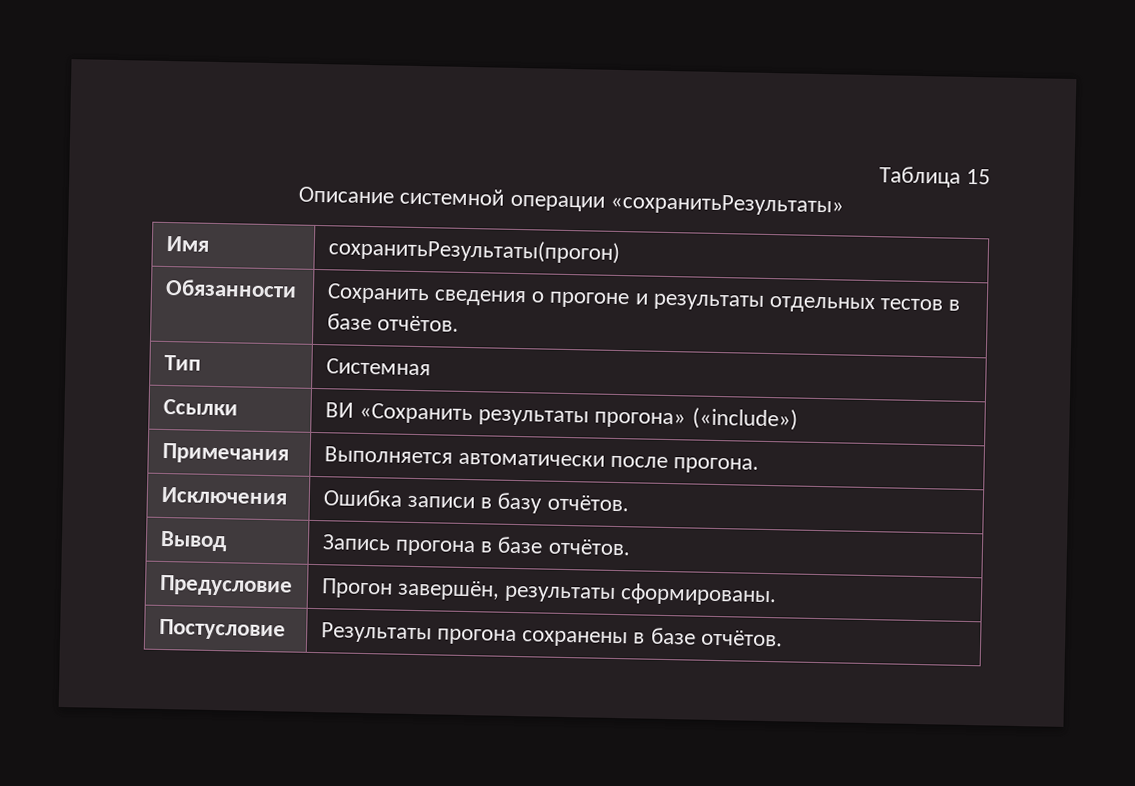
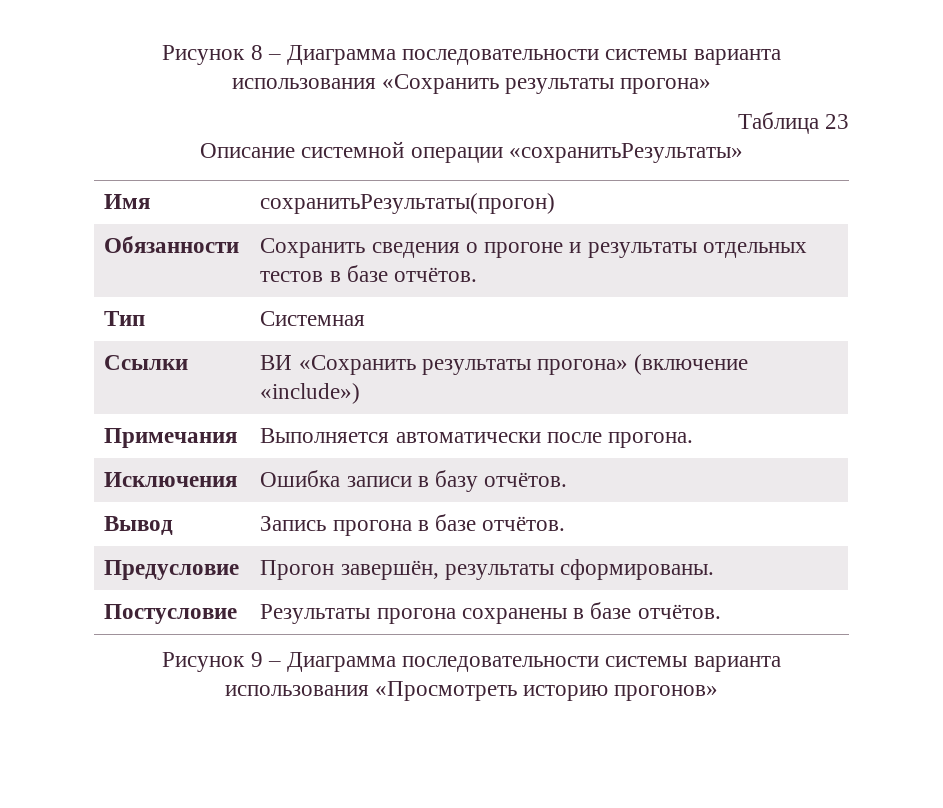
- Таблица 15
+ Рисунок 8 – Диаграмма последовательности системы варианта использования «Сохранить результаты прогона»
+ Таблица 23
- Ссылки | ВИ «Сохранить результаты прогона» («include»)
+ Ссылки | ВИ «Сохранить результаты прогона» (включение «include»)
+ Рисунок 9 – Диаграмма последовательности системы варианта использования «Просмотреть историю прогонов»

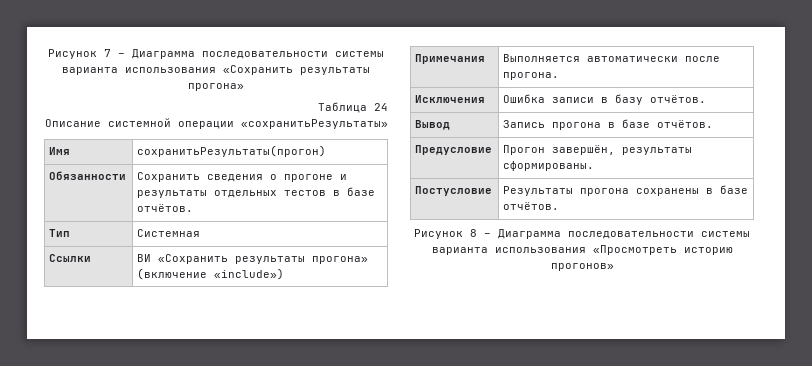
- Рисунок 8 – Диаграмма последовательности системы варианта использования «Сохранить результаты прогона»
+ Рисунок 7 – Диаграмма последовательности системы варианта использования «Сохранить результаты прогона»
- Таблица 23
+ Таблица 24
- Рисунок 9 – Диаграмма последовательности системы варианта использования «Просмотреть историю прогонов»
+ Рисунок 8 – Диаграмма последовательности системы варианта использования «Просмотреть историю прогонов»

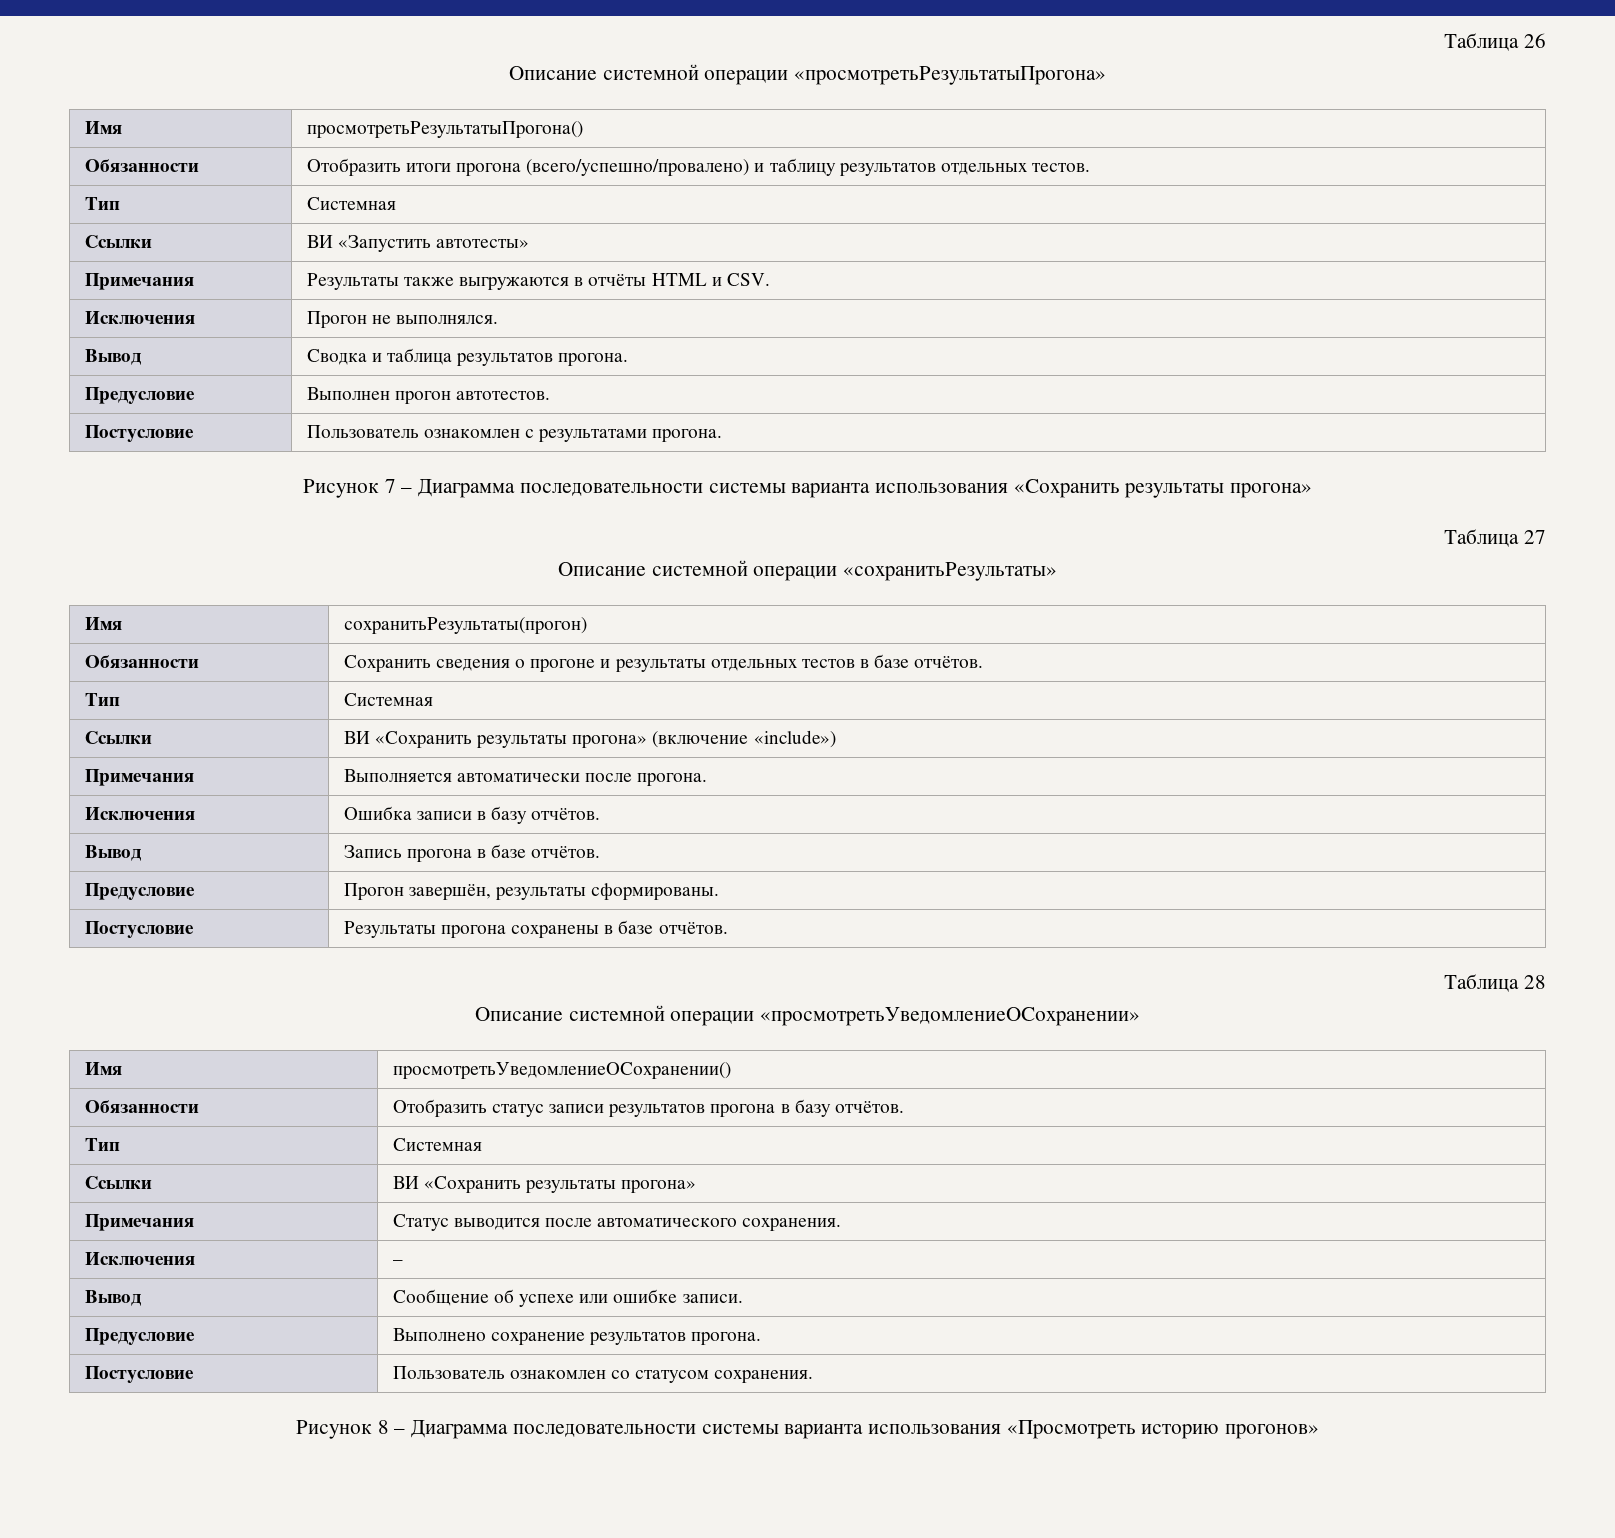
+ Таблица 26
+ Описание системной операции «просмотретьРезультатыПрогона»
+ Имя | просмотретьРезультатыПрогона()
+ Обязанности | Отобразить итоги прогона (всего/успешно/провалено) и таблицу результатов отдельных тестов.
+ Тип | Системная
+ Ссылки | ВИ «Запустить автотесты»
+ Примечания | Результаты также выгружаются в отчёты HTML и CSV.
+ Исключения | Прогон не выполнялся.
+ Вывод | Сводка и таблица результатов прогона.
+ Предусловие | Выполнен прогон автотестов.
+ Постусловие | Пользователь ознакомлен с результатами прогона.
- Таблица 24
+ Таблица 27
+ Таблица 28
+ Описание системной операции «просмотретьУведомлениеОСохранении»
+ Имя | просмотретьУведомлениеОСохранении()
+ Обязанности | Отобразить статус записи результатов прогона в базу отчётов.
+ Тип | Системная
+ Ссылки | ВИ «Сохранить результаты прогона»
+ Примечания | Статус выводится после автоматического сохранения.
+ Исключения | –
+ Вывод | Сообщение об успехе или ошибке записи.
+ Предусловие | Выполнено сохранение результатов прогона.
+ Постусловие | Пользователь ознакомлен со статусом сохранения.

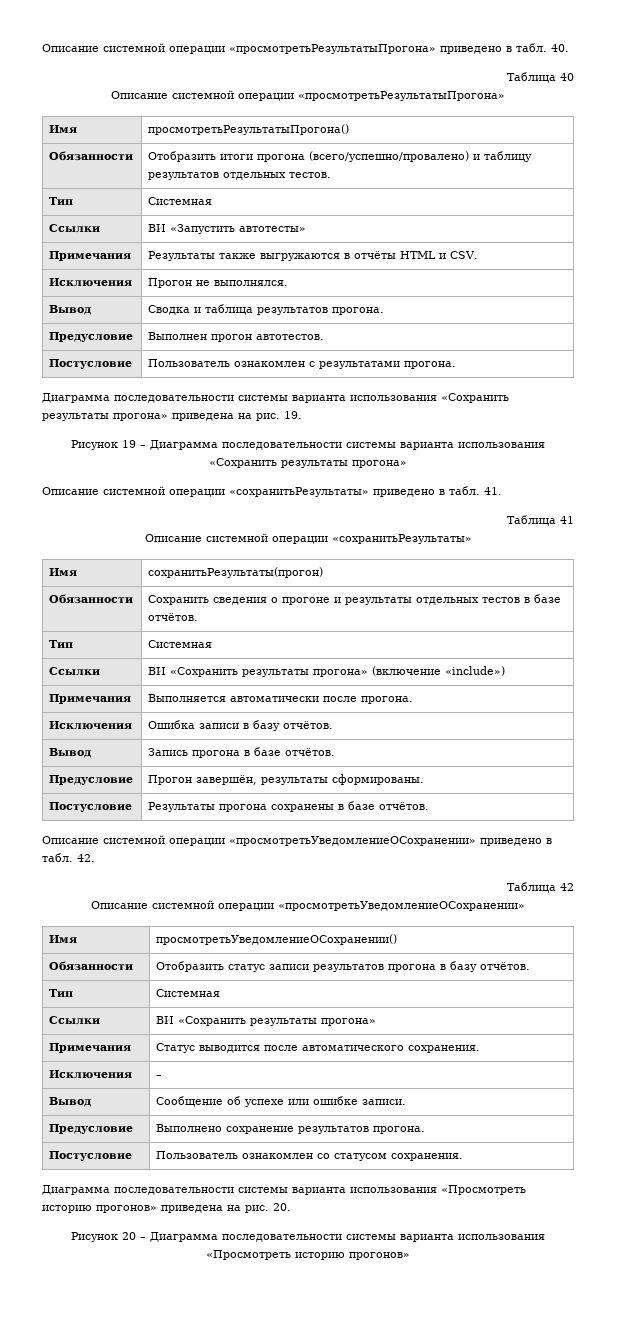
- Таблица 26
+ Описание системной операции «просмотретьРезультатыПрогона» приведено в табл. 40.
+ Таблица 40
- Рисунок 7 – Диаграмма последовательности системы варианта использования «Сохранить результаты прогона»
+ Диаграмма последовательности системы варианта использования «Сохранить результаты прогона» приведена на рис. 19.
+ Рисунок 19 – Диаграмма последовательности системы варианта использования «Сохранить результаты прогона»
- Таблица 27
+ Описание системной операции «сохранитьРезультаты» приведено в табл. 41.
+ Таблица 41
- Таблица 28
+ Описание системной операции «просмотретьУведомлениеОСохранении» приведено в табл. 42.
+ Таблица 42
- Рисунок 8 – Диаграмма последовательности системы варианта использования «Просмотреть историю прогонов»
+ Диаграмма последовательности системы варианта использования «Просмотреть историю прогонов» приведена на рис. 20.
+ Рисунок 20 – Диаграмма последовательности системы варианта использования «Просмотреть историю прогонов»

